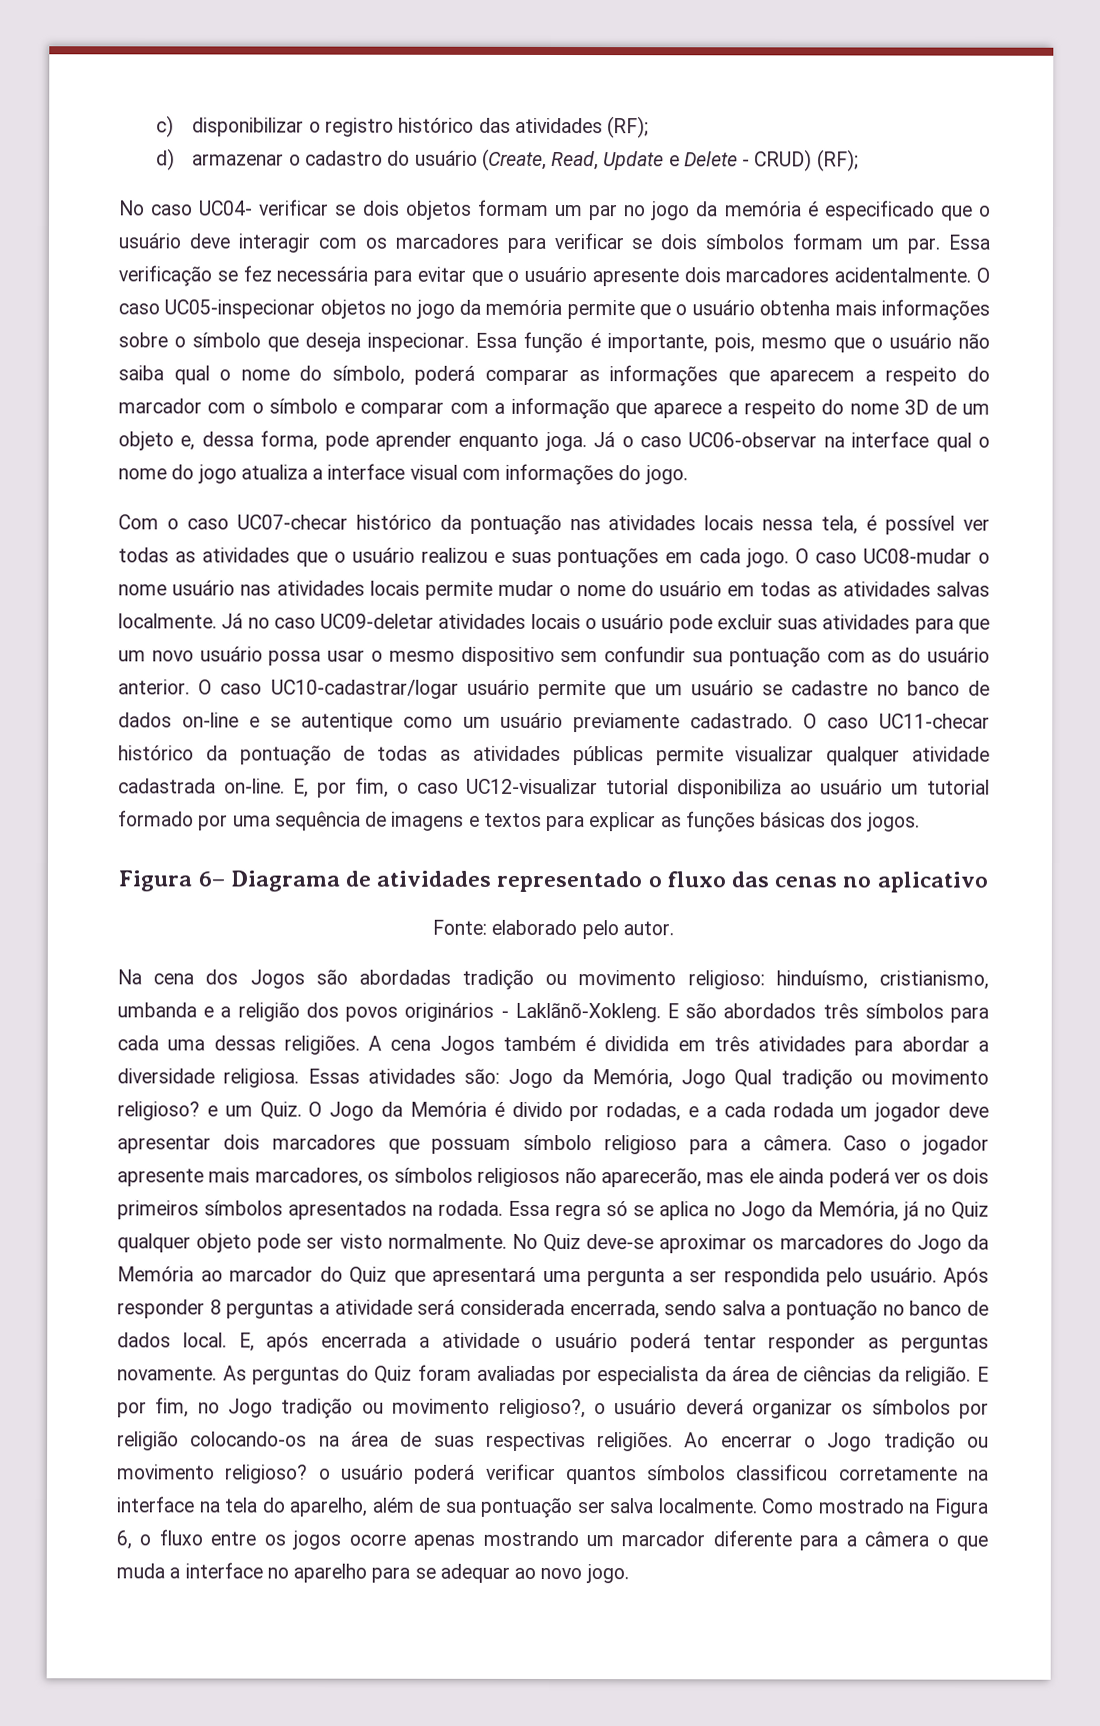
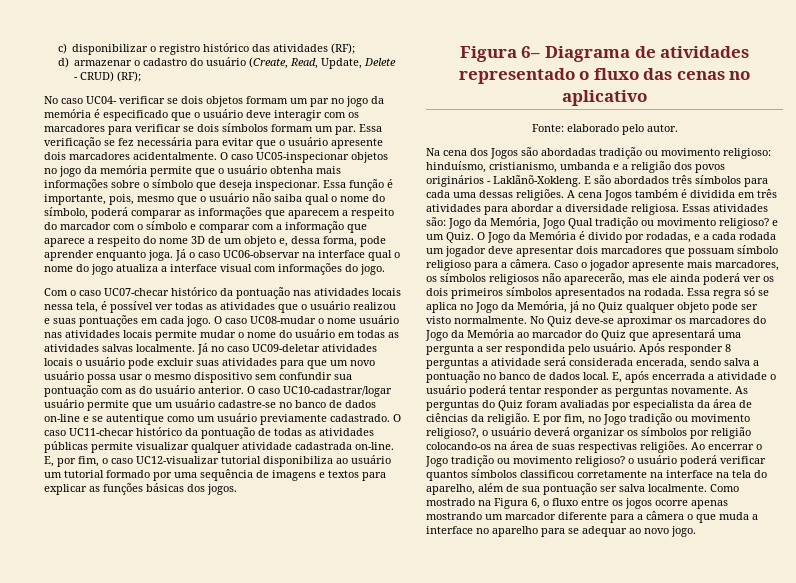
- d) armazenar o cadastro do usuário (Create, Read, Update e Delete - CRUD) (RF);
+ d) armazenar o cadastro do usuário (Create, Read, Update, Delete - CRUD) (RF);
- O caso UC10-cadastrar/logar usuário permite que um usuário se cadastre no banco de dados on-line e se autentique como um usuário previamente cadastrado.
+ O caso UC10-cadastrar/logar usuário permite que um usuário cadastre-se no banco de dados on-line e se autentique como um usuário previamente cadastrado.
- Após responder 8 perguntas a atividade será considerada encerrada, sendo salva a pontuação no banco de dados local.
+ Após responder 8 perguntas a atividade será considerada encerada, sendo salva a pontuação no banco de dados local.

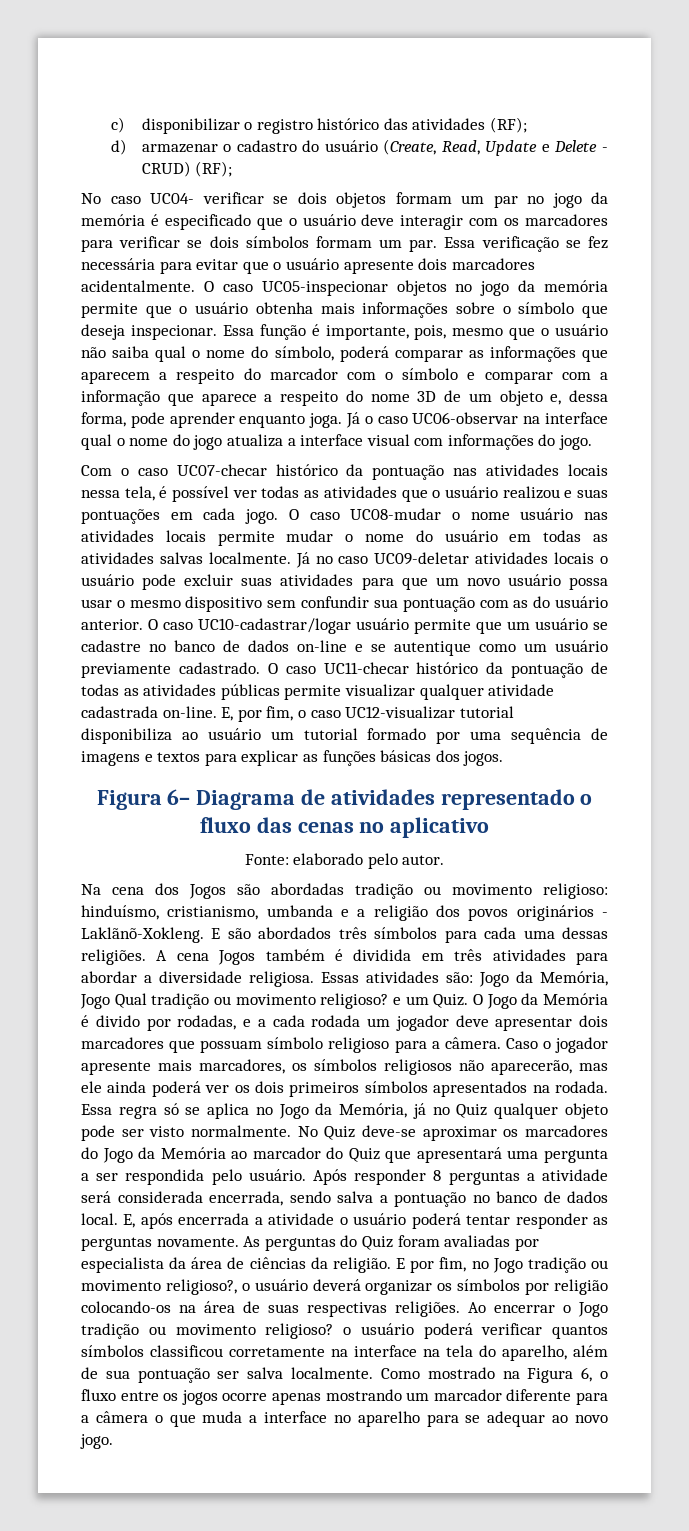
- d) armazenar o cadastro do usuário (Create, Read, Update, Delete - CRUD) (RF);
+ d) armazenar o cadastro do usuário (Create, Read, Update e Delete - CRUD) (RF);
- O caso UC10-cadastrar/logar usuário permite que um usuário cadastre-se no banco de dados on-line e se autentique como um usuário previamente cadastrado.
+ O caso UC10-cadastrar/logar usuário permite que um usuário se cadastre no banco de dados on-line e se autentique como um usuário previamente cadastrado.
- Após responder 8 perguntas a atividade será considerada encerada, sendo salva a pontuação no banco de dados local.
+ Após responder 8 perguntas a atividade será considerada encerrada, sendo salva a pontuação no banco de dados local.

